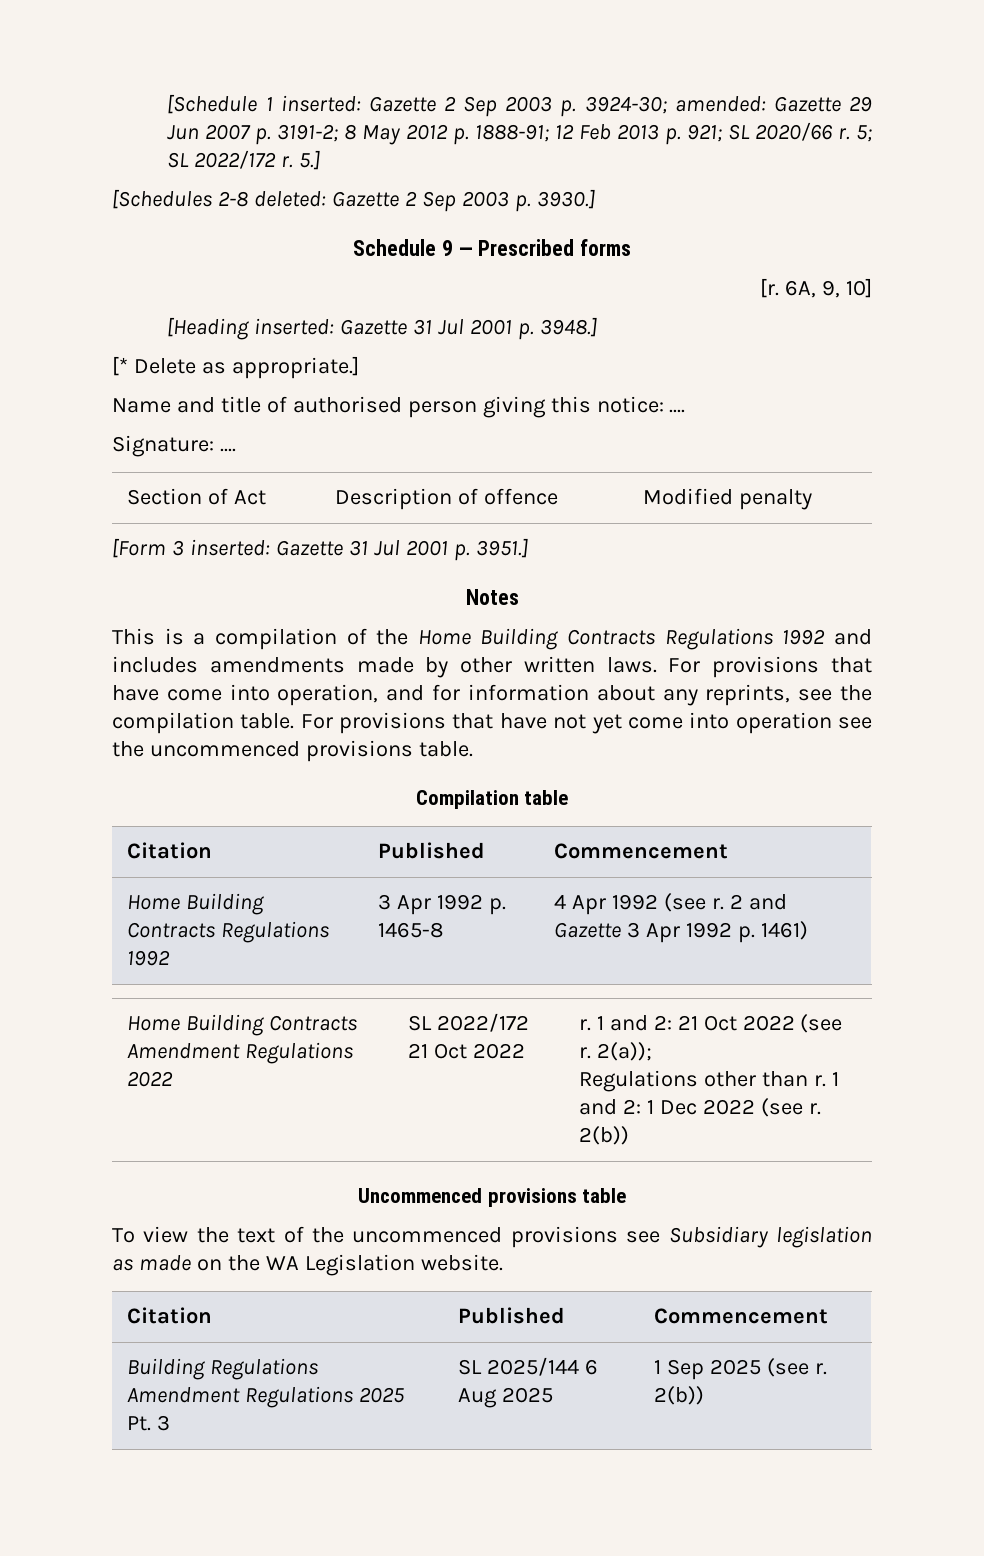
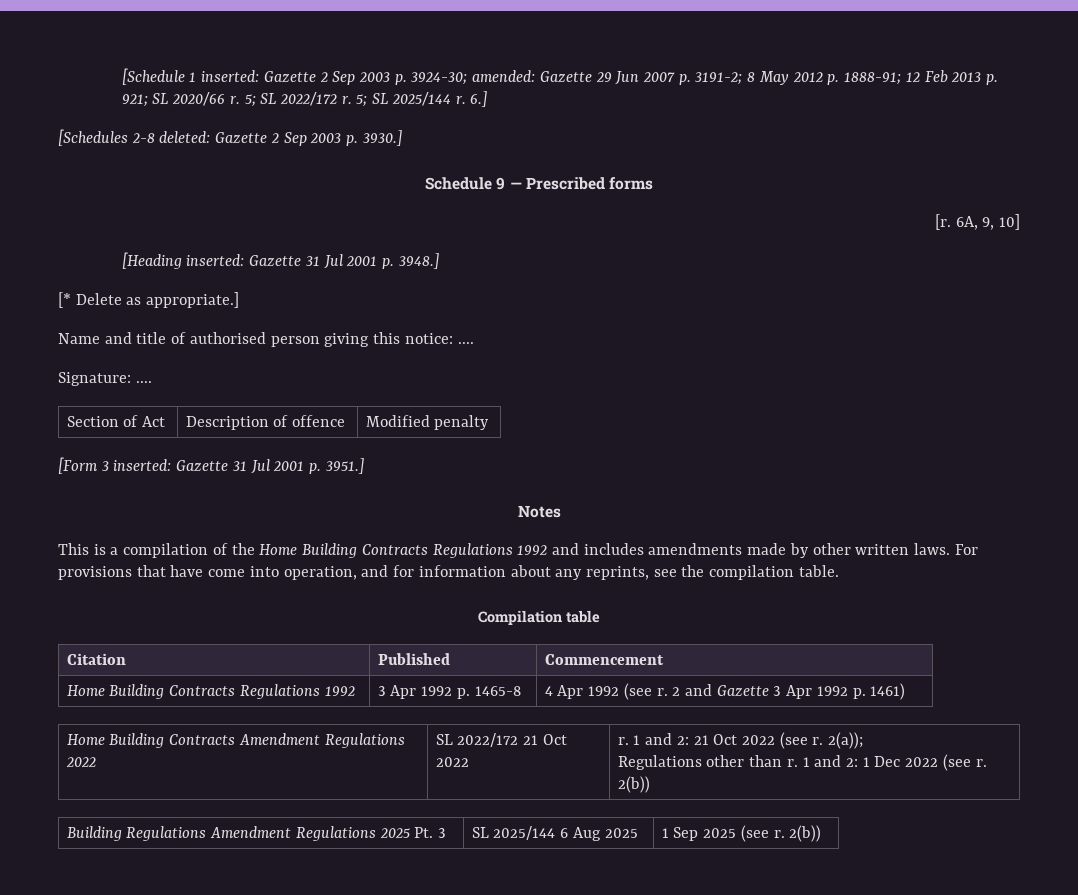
- 5.]
+ 5; SL 2025/144 r. 6.]
- For provisions that have not yet come into operation see the uncommenced provisions table.
- Uncommenced provisions table
- To view the text of the uncommenced provisions see Subsidiary legislation as made on the WA Legislation website.
- Citation | Published | Commencement

